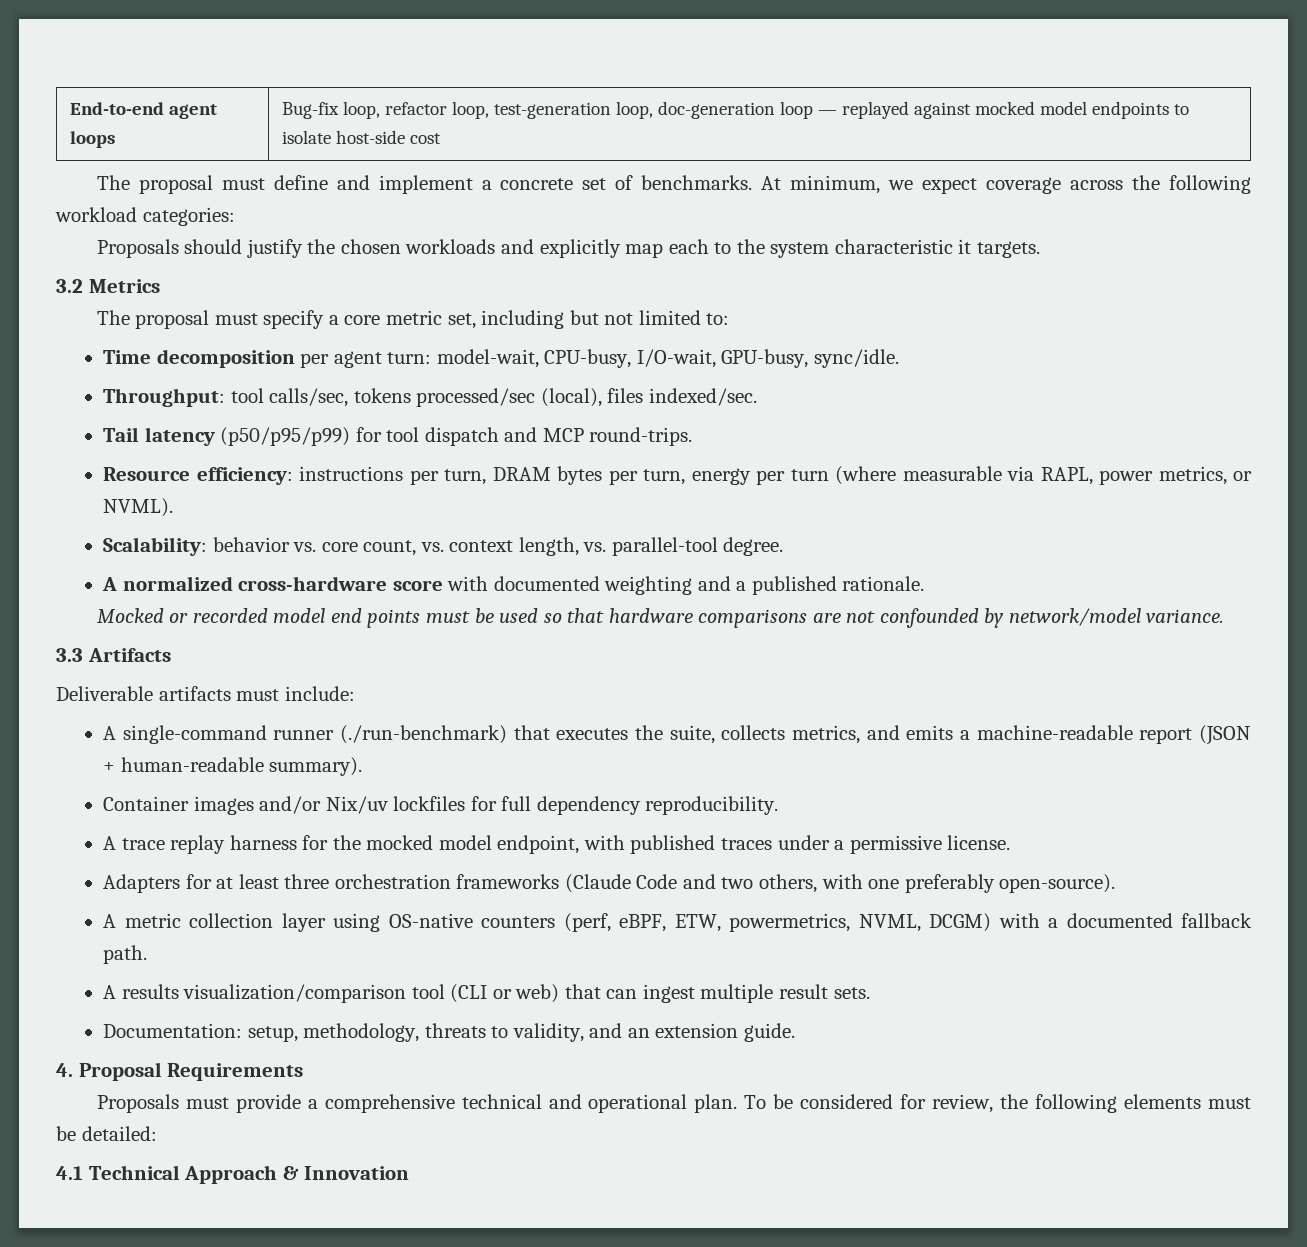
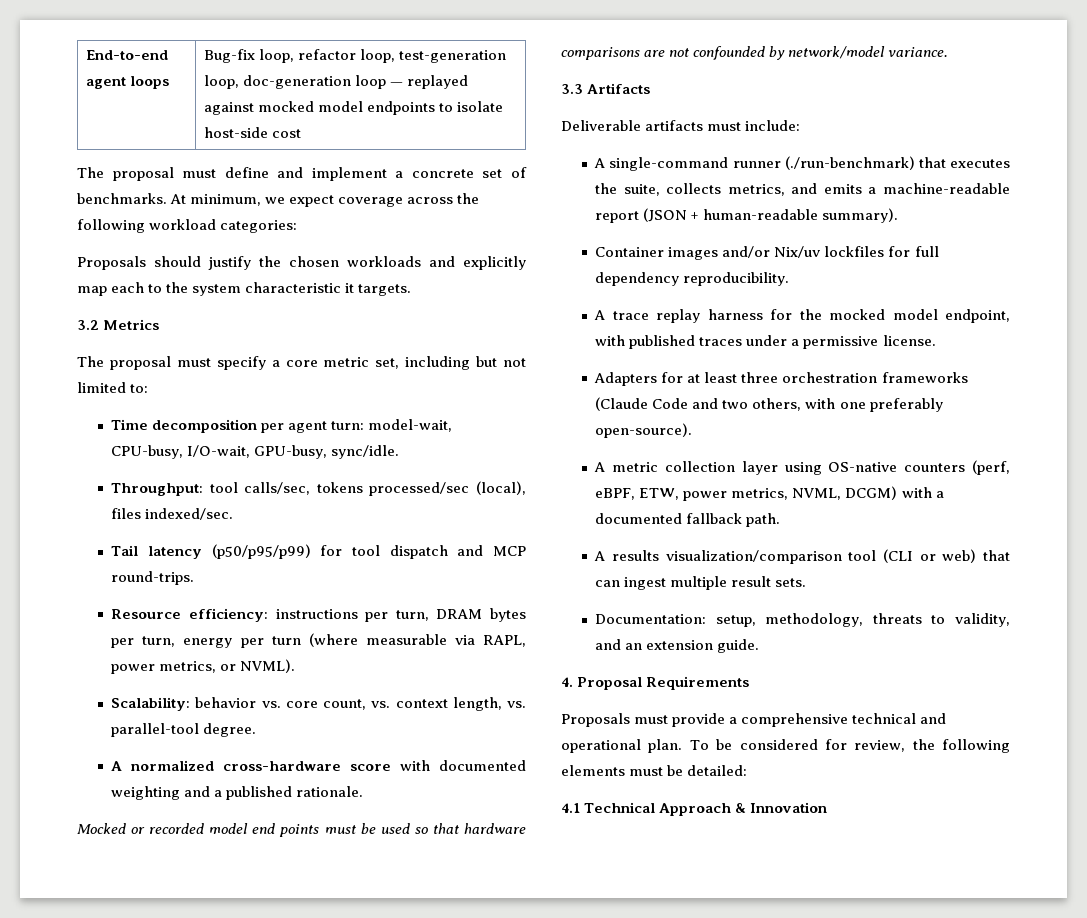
- A metric collection layer using OS-native counters (perf, eBPF, ETW, powermetrics, NVML, DCGM) with a documented fallback path.
+ A metric collection layer using OS-native counters (perf, eBPF, ETW, power metrics, NVML, DCGM) with a documented fallback path.

